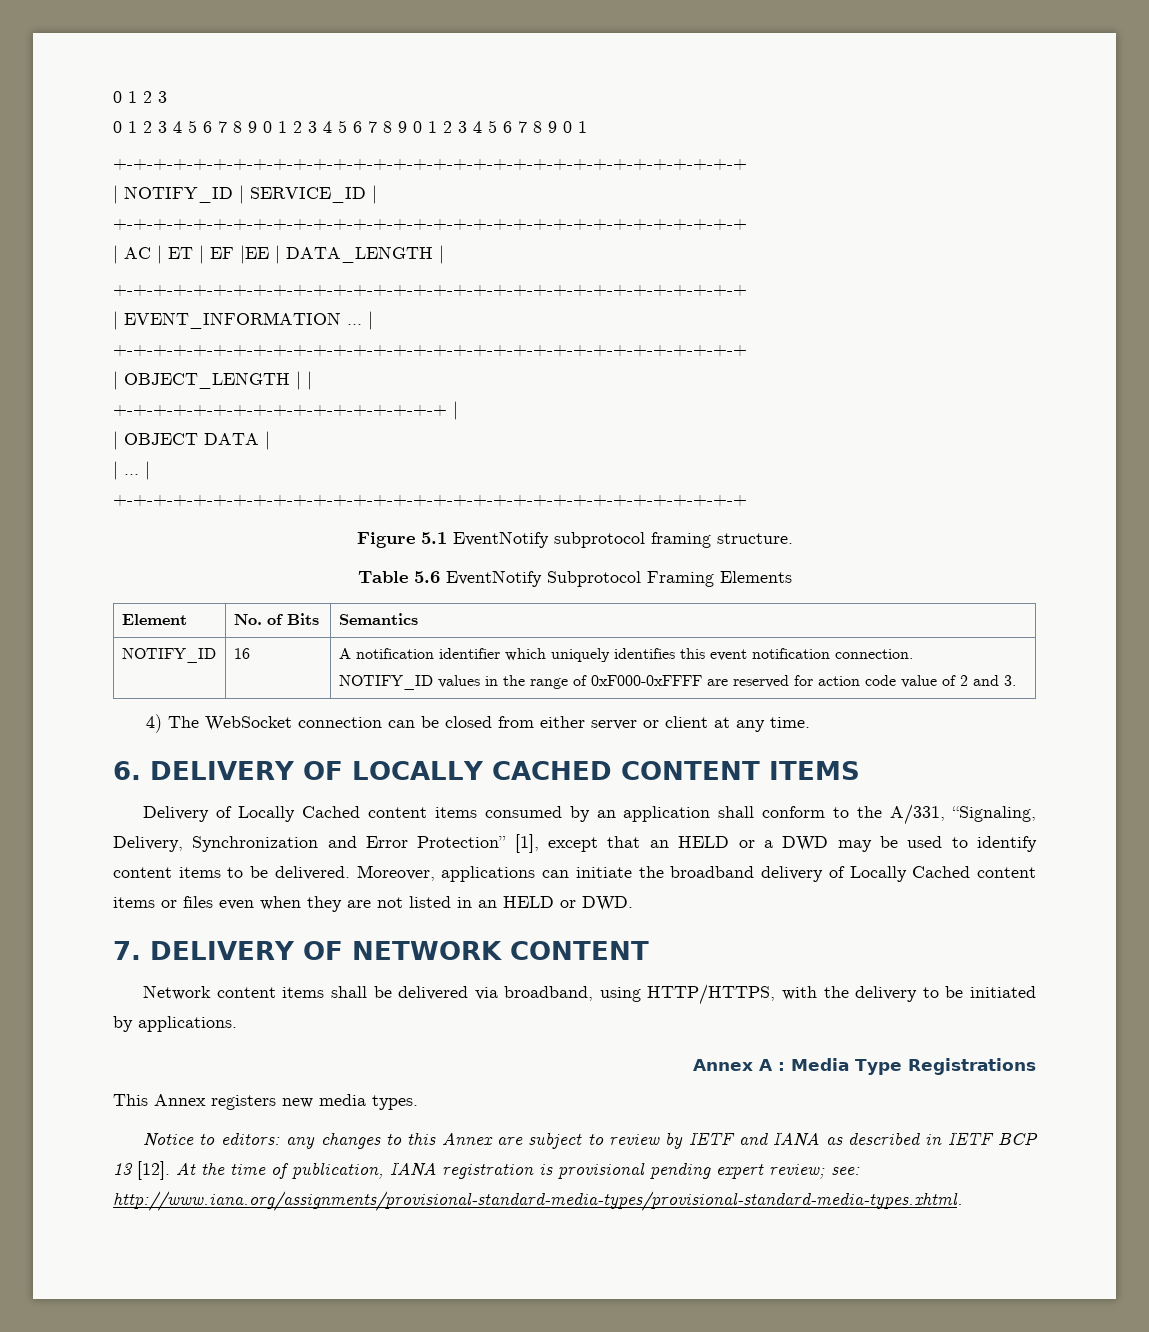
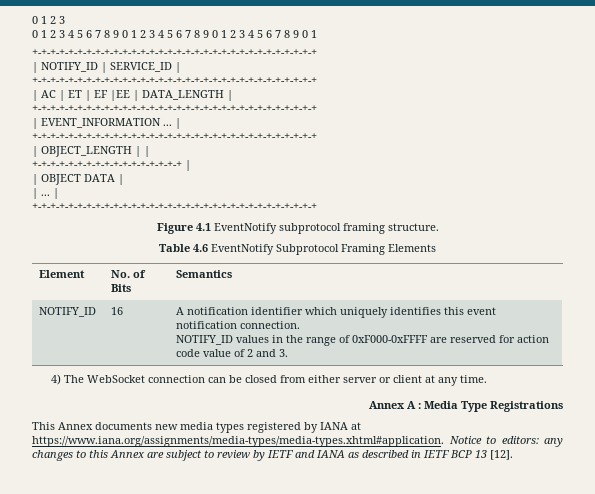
- Figure 5.1 EventNotify subprotocol framing structure.
+ Figure 4.1 EventNotify subprotocol framing structure.
- Table 5.6 EventNotify Subprotocol Framing Elements
+ Table 4.6 EventNotify Subprotocol Framing Elements
- 6. DELIVERY OF LOCALLY CACHED CONTENT ITEMS
- Delivery of Locally Cached content items consumed by an application shall conform to the A/331, “Signaling, Delivery, Synchronization and Error Protection” [1], except that an HELD or a DWD may be used to identify content items to be delivered. Moreover, applications can initiate the broadband delivery of Locally Cached content items or files even when they are not listed in an HELD or DWD.
- 7. DELIVERY OF NETWORK CONTENT
- Network content items shall be delivered via broadband, using HTTP/HTTPS, with the delivery to be initiated by applications.
- This Annex registers new media types.
- Notice to editors: any changes to this Annex are subject to review by IETF and IANA as described in IETF BCP 13 [12]. At the time of publication, IANA registration is provisional pending expert review; see: http://www.iana.org/assignments/provisional-standard-media-types/provisional-standard-media-types.xhtml.
+ This Annex documents new media types registered by IANA at https://www.iana.org/assignments/media-types/media-types.xhtml#application. Notice to editors: any changes to this Annex are subject to review by IETF and IANA as described in IETF BCP 13 [12].

